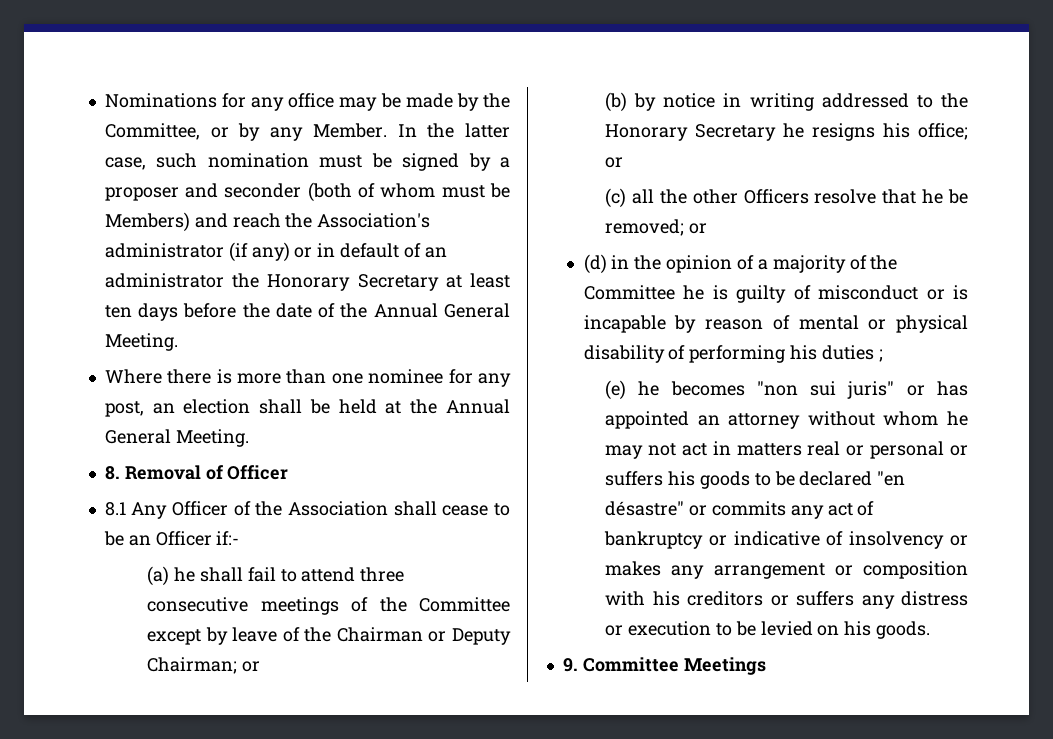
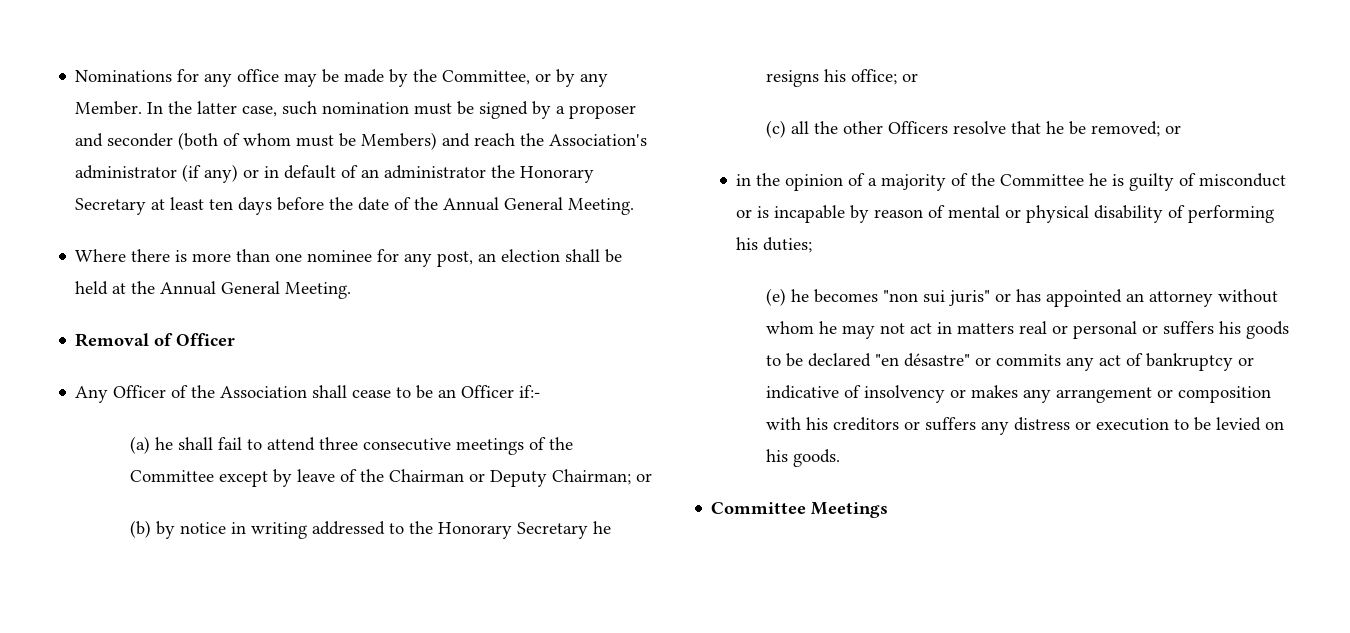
- 8. Removal of Officer
+ Removal of Officer
- 8.1 Any Officer of the Association shall cease to be an Officer if:-
+ Any Officer of the Association shall cease to be an Officer if:-
- (d) in the opinion of a majority of the Committee he is guilty of misconduct or is incapable by reason of mental or physical disability of performing his duties ;
+ in the opinion of a majority of the Committee he is guilty of misconduct or is incapable by reason of mental or physical disability of performing his duties;
- 9. Committee Meetings
+ Committee Meetings

